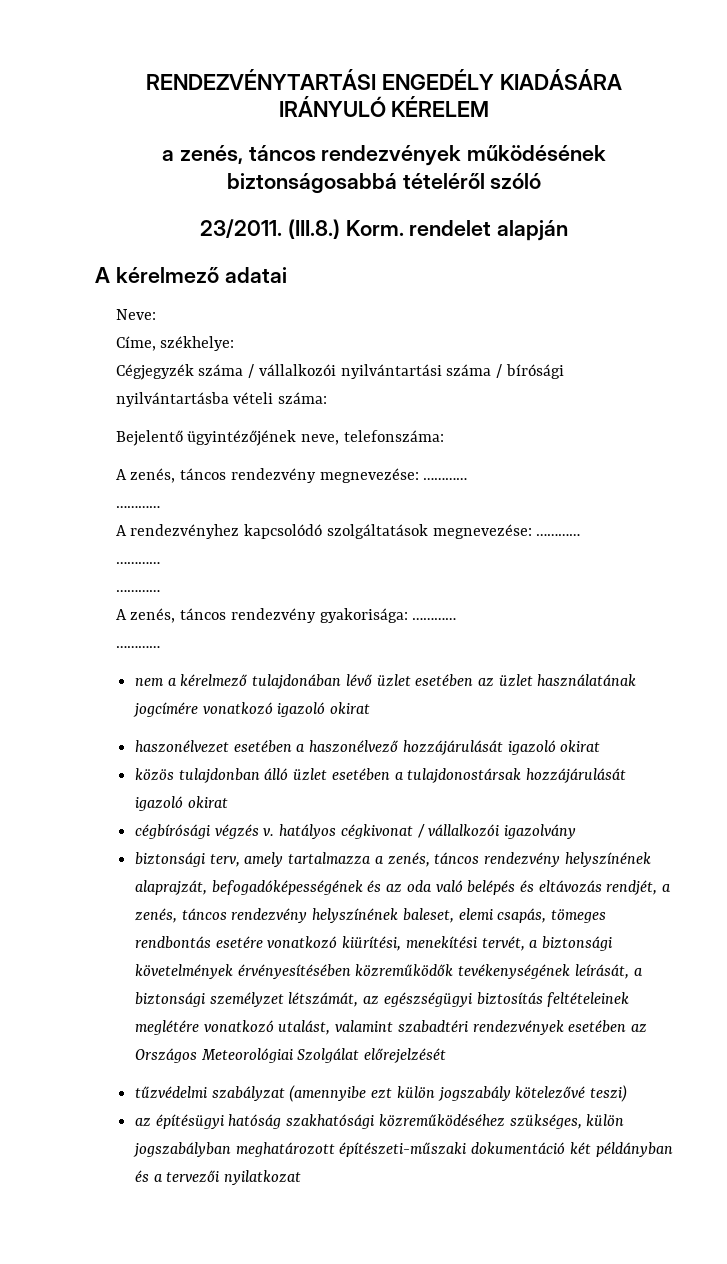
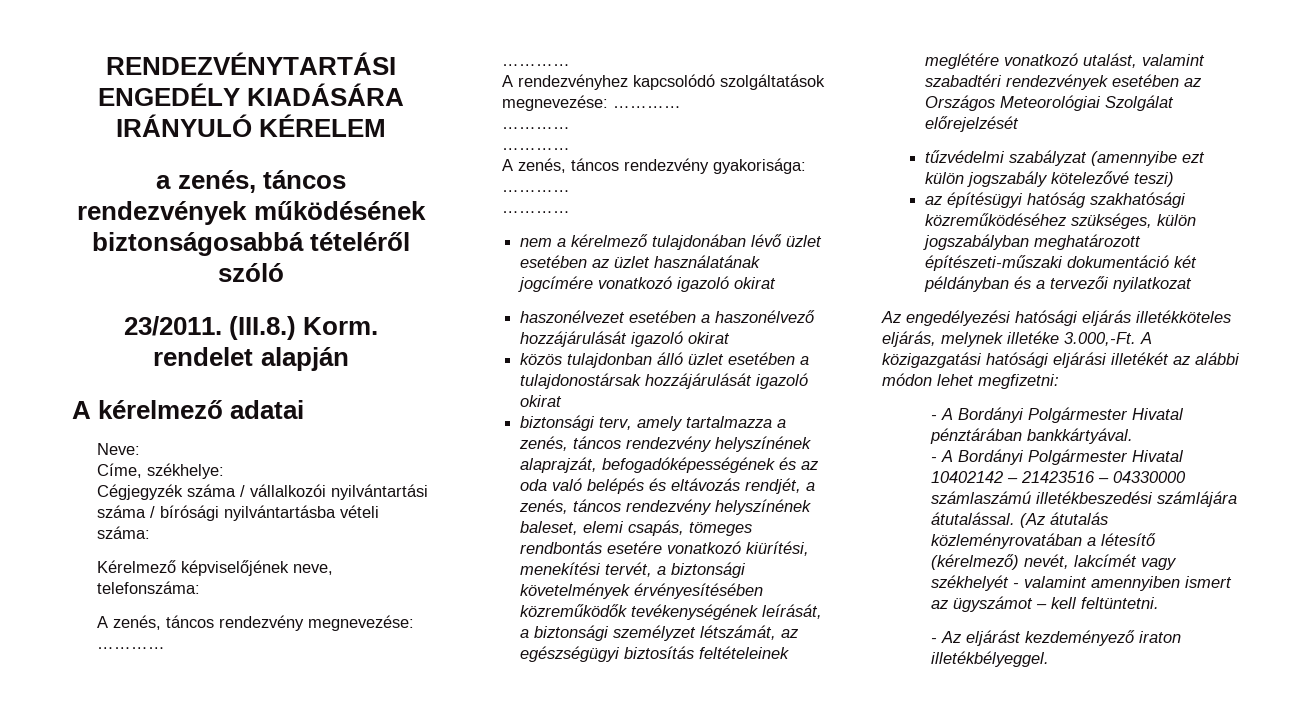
- Bejelentő ügyintézőjének neve, telefonszáma:
+ Kérelmező képviselőjének neve, telefonszáma:
- cégbírósági végzés v. hatályos cégkivonat / vállalkozói igazolvány
+ Az engedélyezési hatósági eljárás illetékköteles eljárás, melynek illetéke 3.000,-Ft. A közigazgatási hatósági eljárási illetékét az alábbi módon lehet megfizetni:
+ - A Bordányi Polgármester Hivatal pénztárában bankkártyával.
+ - A Bordányi Polgármester Hivatal 10402142 – 21423516 – 04330000 számlaszámú illetékbeszedési számlájára átutalással. (Az átutalás közleményrovatában a létesítő (kérelmező) nevét, lakcímét vagy székhelyét - valamint amennyiben ismert az ügyszámot – kell feltüntetni.
+ - Az eljárást kezdeményező iraton illetékbélyeggel.

